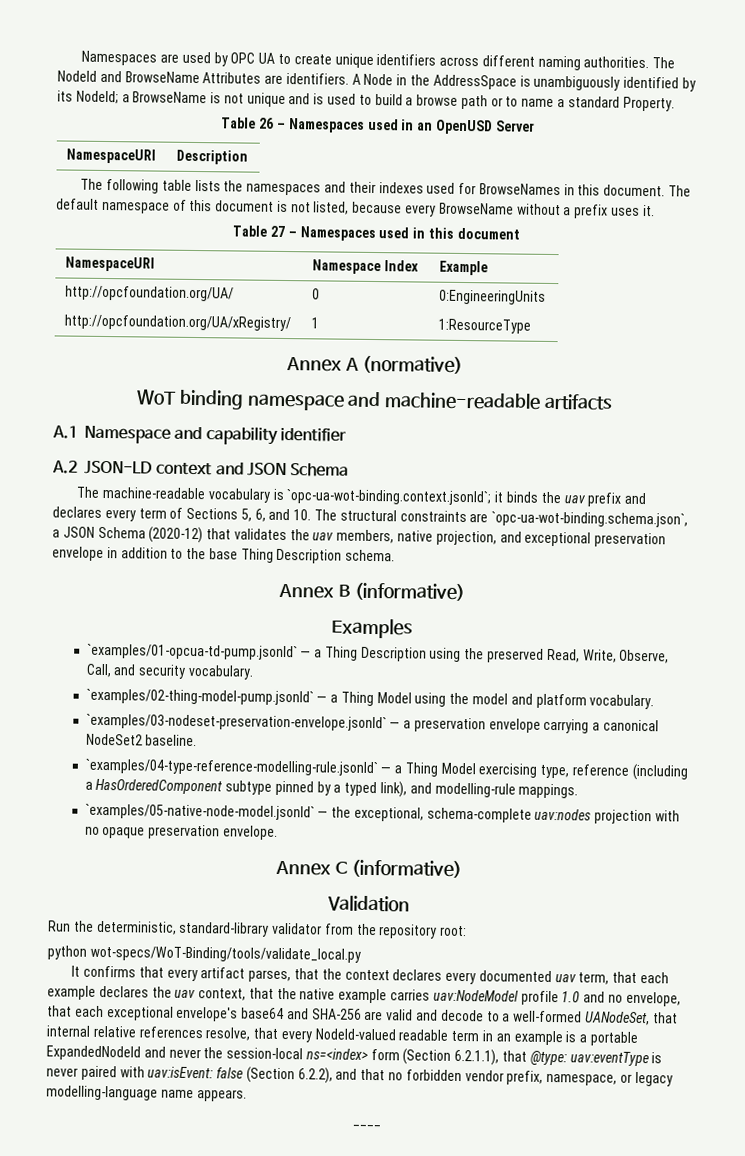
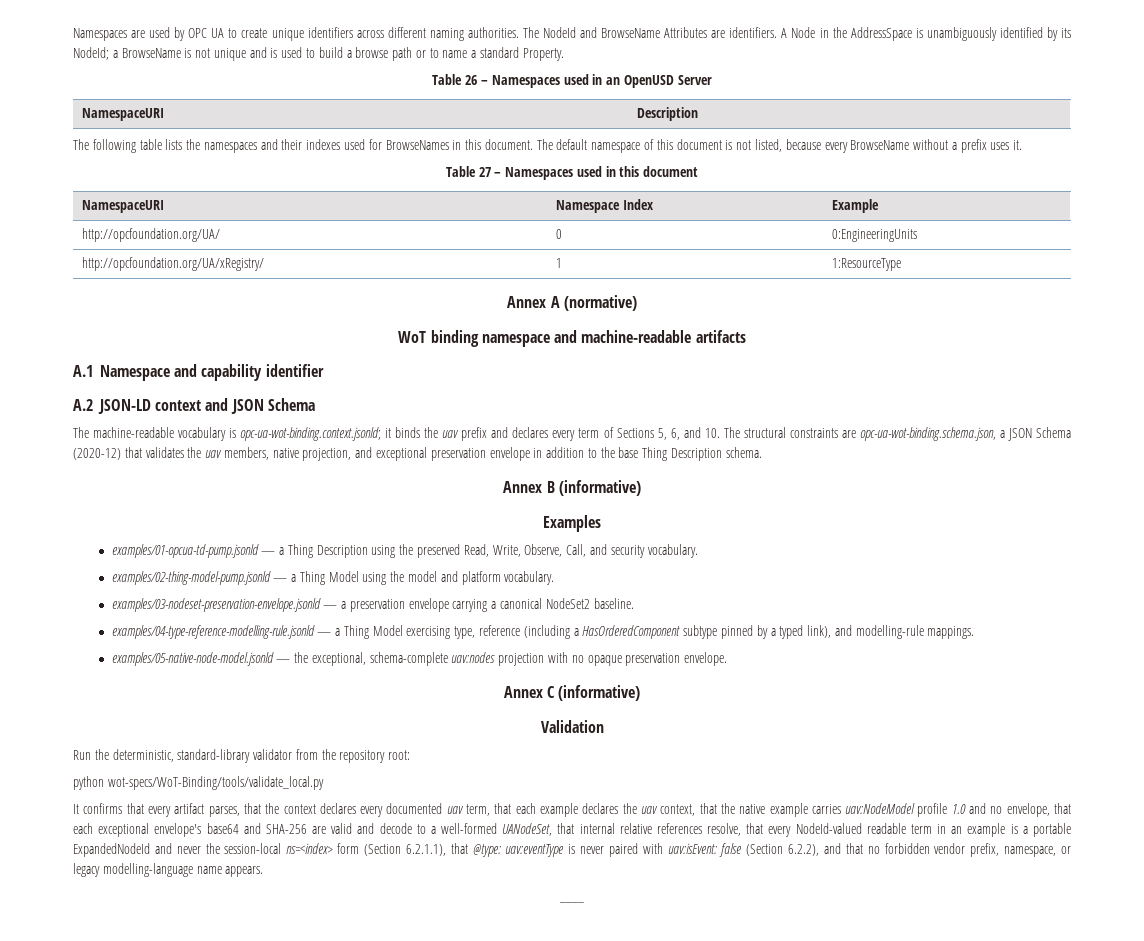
- The machine-readable vocabulary is `opc-ua-wot-binding.context.jsonld`; it binds the uav prefix and declares every term of Sections 5, 6, and 10. The structural constraints are `opc-ua-wot-binding.schema.json`, a JSON Schema (2020-12) that validates the uav members, native projection, and exceptional preservation envelope in addition to the base Thing Description schema.
+ The machine-readable vocabulary is opc-ua-wot-binding.context.jsonld; it binds the uav prefix and declares every term of Sections 5, 6, and 10. The structural constraints are opc-ua-wot-binding.schema.json, a JSON Schema (2020-12) that validates the uav members, native projection, and exceptional preservation envelope in addition to the base Thing Description schema.
- `examples/01-opcua-td-pump.jsonld` — a Thing Description using the preserved Read, Write, Observe, Call, and security vocabulary.
+ examples/01-opcua-td-pump.jsonld — a Thing Description using the preserved Read, Write, Observe, Call, and security vocabulary.
- `examples/02-thing-model-pump.jsonld` — a Thing Model using the model and platform vocabulary.
+ examples/02-thing-model-pump.jsonld — a Thing Model using the model and platform vocabulary.
- `examples/03-nodeset-preservation-envelope.jsonld` — a preservation envelope carrying a canonical NodeSet2 baseline.
+ examples/03-nodeset-preservation-envelope.jsonld — a preservation envelope carrying a canonical NodeSet2 baseline.
- `examples/04-type-reference-modelling-rule.jsonld` — a Thing Model exercising type, reference (including a HasOrderedComponent subtype pinned by a typed link), and modelling-rule mappings.
+ examples/04-type-reference-modelling-rule.jsonld — a Thing Model exercising type, reference (including a HasOrderedComponent subtype pinned by a typed link), and modelling-rule mappings.
- `examples/05-native-node-model.jsonld` — the exceptional, schema-complete uav:nodes projection with no opaque preservation envelope.
+ examples/05-native-node-model.jsonld — the exceptional, schema-complete uav:nodes projection with no opaque preservation envelope.

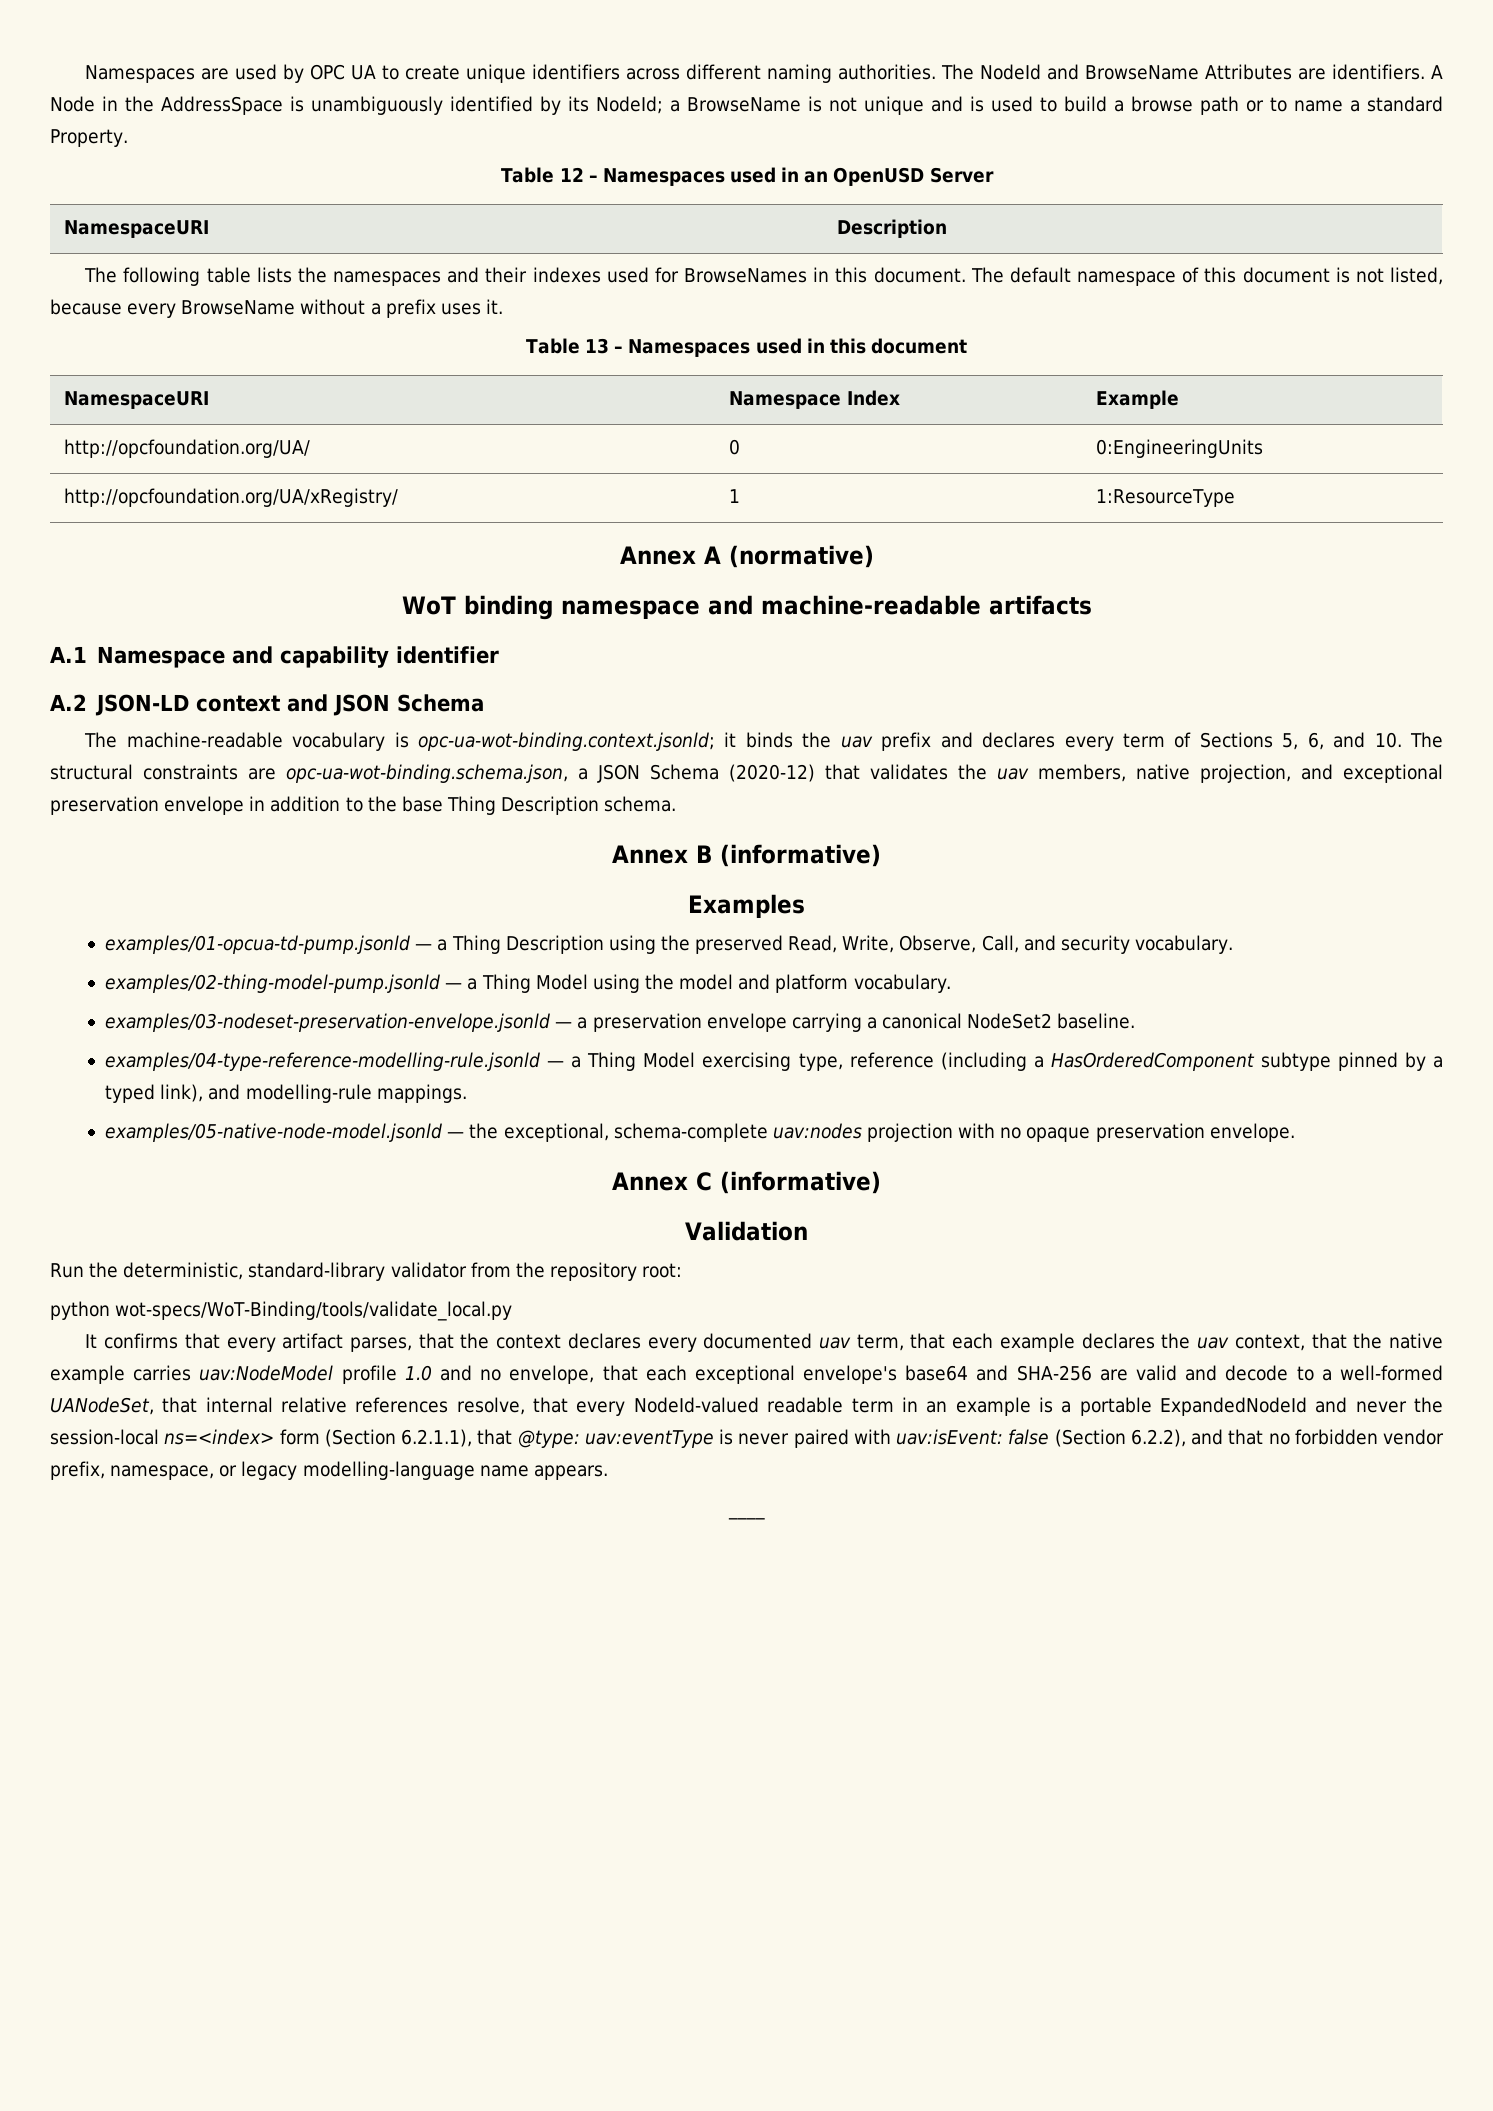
- Table 26 – Namespaces used in an OpenUSD Server
+ Table 12 – Namespaces used in an OpenUSD Server
- Table 27 – Namespaces used in this document
+ Table 13 – Namespaces used in this document

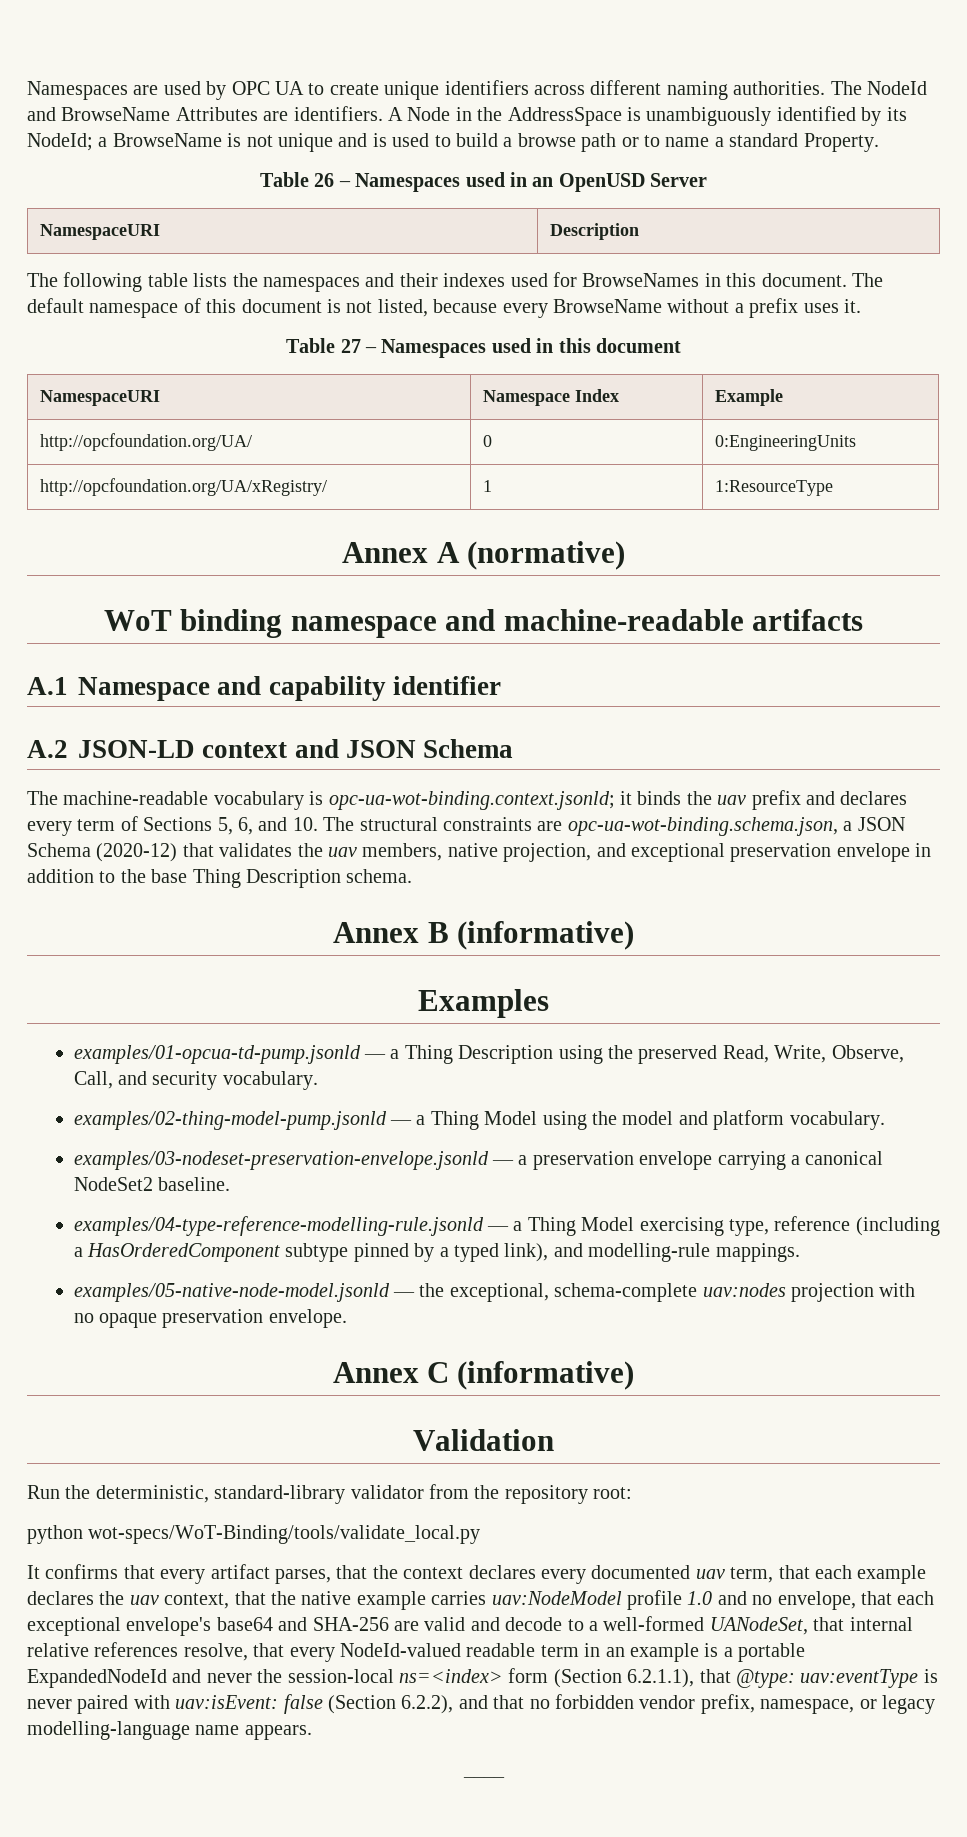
- Table 12 – Namespaces used in an OpenUSD Server
+ Table 26 – Namespaces used in an OpenUSD Server
- Table 13 – Namespaces used in this document
+ Table 27 – Namespaces used in this document

